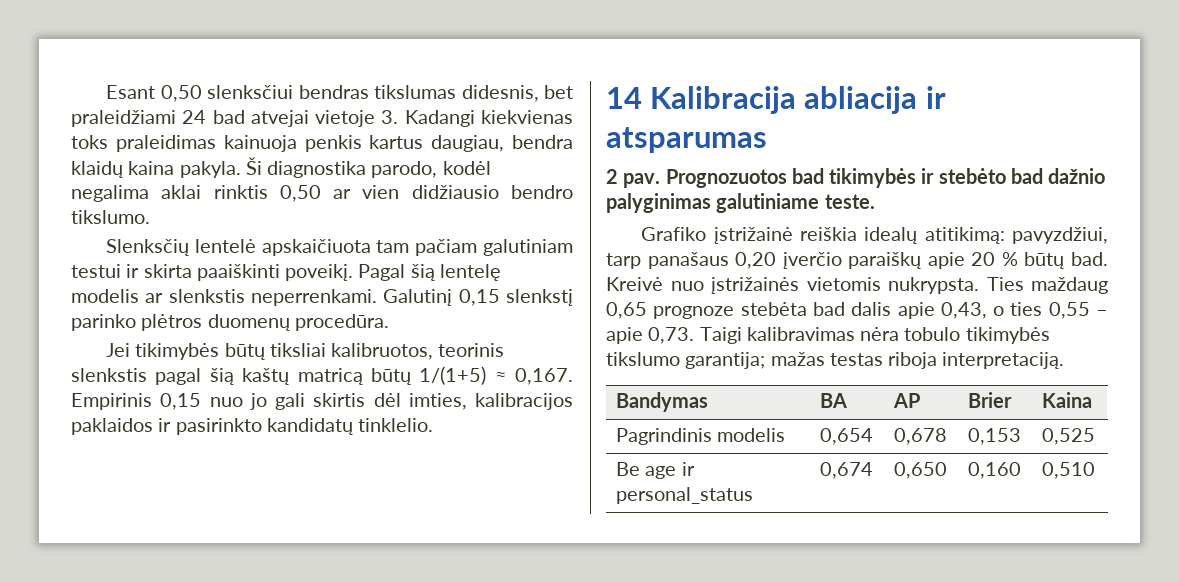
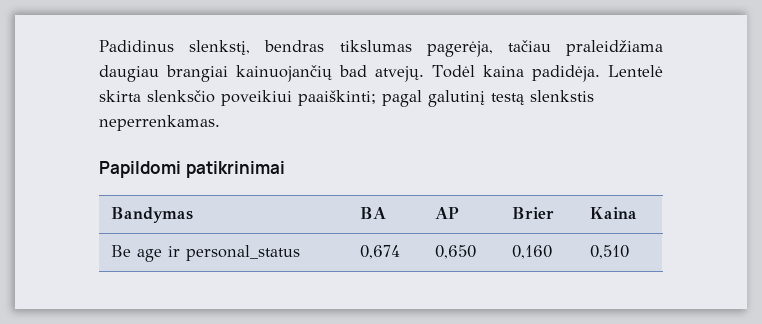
- Esant 0,50 slenksčiui bendras tikslumas didesnis, bet praleidžiami 24 bad atvejai vietoje 3. Kadangi kiekvienas toks praleidimas kainuoja penkis kartus daugiau, bendra klaidų kaina pakyla. Ši diagnostika parodo, kodėl negalima aklai rinktis 0,50 ar vien didžiausio bendro tikslumo.
- Slenksčių lentelė apskaičiuota tam pačiam galutiniam testui ir skirta paaiškinti poveikį. Pagal šią lentelę modelis ar slenkstis neperrenkami. Galutinį 0,15 slenkstį parinko plėtros duomenų procedūra.
- Jei tikimybės būtų tiksliai kalibruotos, teorinis slenkstis pagal šią kaštų matricą būtų 1/(1+5) ≈ 0,167. Empirinis 0,15 nuo jo gali skirtis dėl imties, kalibracijos paklaidos ir pasirinkto kandidatų tinklelio.
- 14 Kalibracija abliacija ir atsparumas
- 2 pav. Prognozuotos bad tikimybės ir stebėto bad dažnio palyginimas galutiniame teste.
- Grafiko įstrižainė reiškia idealų atitikimą: pavyzdžiui, tarp panašaus 0,20 įverčio paraiškų apie 20 % būtų bad. Kreivė nuo įstrižainės vietomis nukrypsta. Ties maždaug 0,65 prognoze stebėta bad dalis apie 0,43, o ties 0,55 – apie 0,73. Taigi kalibravimas nėra tobulo tikimybės tikslumo garantija; mažas testas riboja interpretaciją.
+ Padidinus slenkstį, bendras tikslumas pagerėja, tačiau praleidžiama daugiau brangiai kainuojančių bad atvejų. Todėl kaina padidėja. Lentelė skirta slenksčio poveikiui paaiškinti; pagal galutinį testą slenkstis neperrenkamas.
+ Papildomi patikrinimai
- Pagrindinis modelis | 0,654 | 0,678 | 0,153 | 0,525

